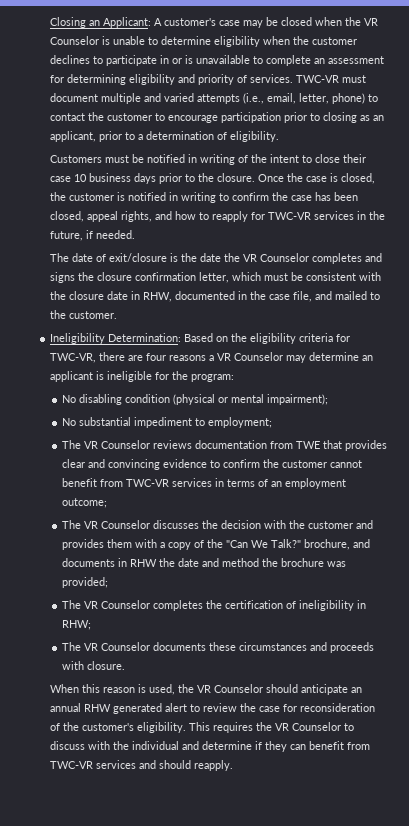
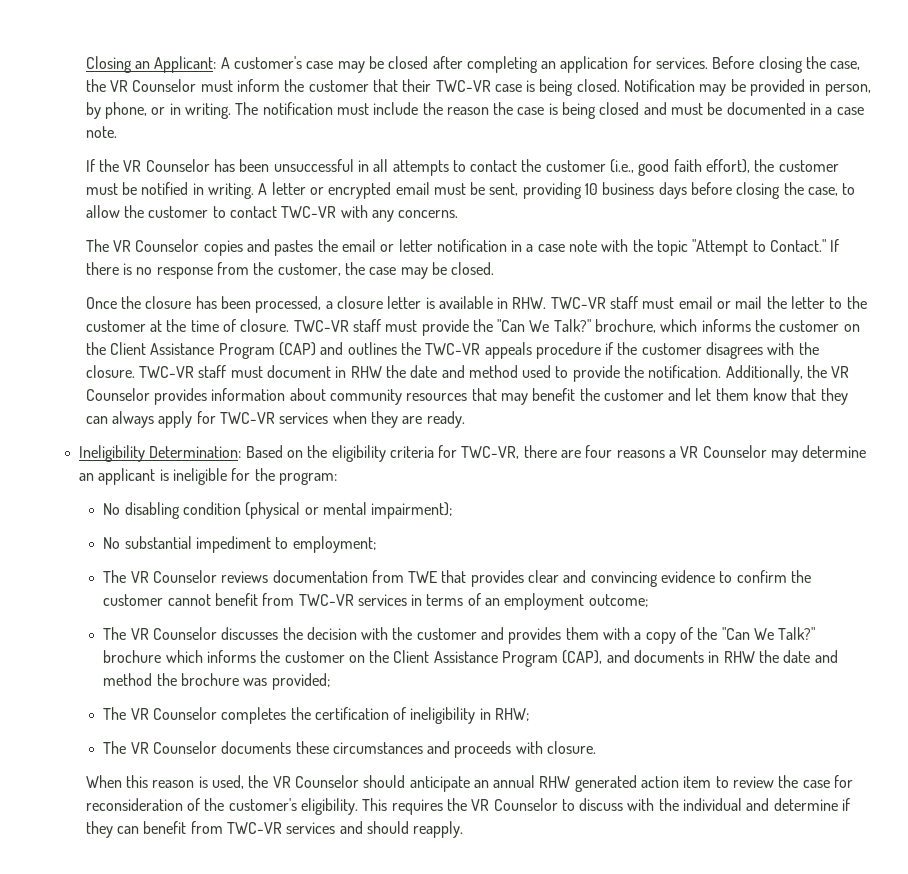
- Closing an Applicant: A customer's case may be closed when the VR Counselor is unable to determine eligibility when the customer declines to participate in or is unavailable to complete an assessment for determining eligibility and priority of services. TWC-VR must document multiple and varied attempts (i.e., email, letter, phone) to contact the customer to encourage participation prior to closing as an applicant, prior to a determination of eligibility.
- Customers must be notified in writing of the intent to close their case 10 business days prior to the closure. Once the case is closed, the customer is notified in writing to confirm the case has been closed, appeal rights, and how to reapply for TWC-VR services in the future, if needed.
- The date of exit/closure is the date the VR Counselor completes and signs the closure confirmation letter, which must be consistent with the closure date in RHW, documented in the case file, and mailed to the customer.
+ Closing an Applicant: A customer's case may be closed after completing an application for services. Before closing the case, the VR Counselor must inform the customer that their TWC-VR case is being closed. Notification may be provided in person, by phone, or in writing. The notification must include the reason the case is being closed and must be documented in a case note.
+ If the VR Counselor has been unsuccessful in all attempts to contact the customer (i.e., good faith effort), the customer must be notified in writing. A letter or encrypted email must be sent, providing 10 business days before closing the case, to allow the customer to contact TWC-VR with any concerns.
+ The VR Counselor copies and pastes the email or letter notification in a case note with the topic "Attempt to Contact." If there is no response from the customer, the case may be closed.
+ Once the closure has been processed, a closure letter is available in RHW. TWC-VR staff must email or mail the letter to the customer at the time of closure. TWC-VR staff must provide the "Can We Talk?" brochure, which informs the customer on the Client Assistance Program (CAP) and outlines the TWC-VR appeals procedure if the customer disagrees with the closure. TWC-VR staff must document in RHW the date and method used to provide the notification. Additionally, the VR Counselor provides information about community resources that may benefit the customer and let them know that they can always apply for TWC-VR services when they are ready.
- The VR Counselor discusses the decision with the customer and provides them with a copy of the "Can We Talk?" brochure, and documents in RHW the date and method the brochure was provided;
+ The VR Counselor discusses the decision with the customer and provides them with a copy of the "Can We Talk?" brochure which informs the customer on the Client Assistance Program (CAP), and documents in RHW the date and method the brochure was provided;
- When this reason is used, the VR Counselor should anticipate an annual RHW generated alert to review the case for reconsideration of the customer's eligibility.
+ When this reason is used, the VR Counselor should anticipate an annual RHW generated action item to review the case for reconsideration of the customer's eligibility.

